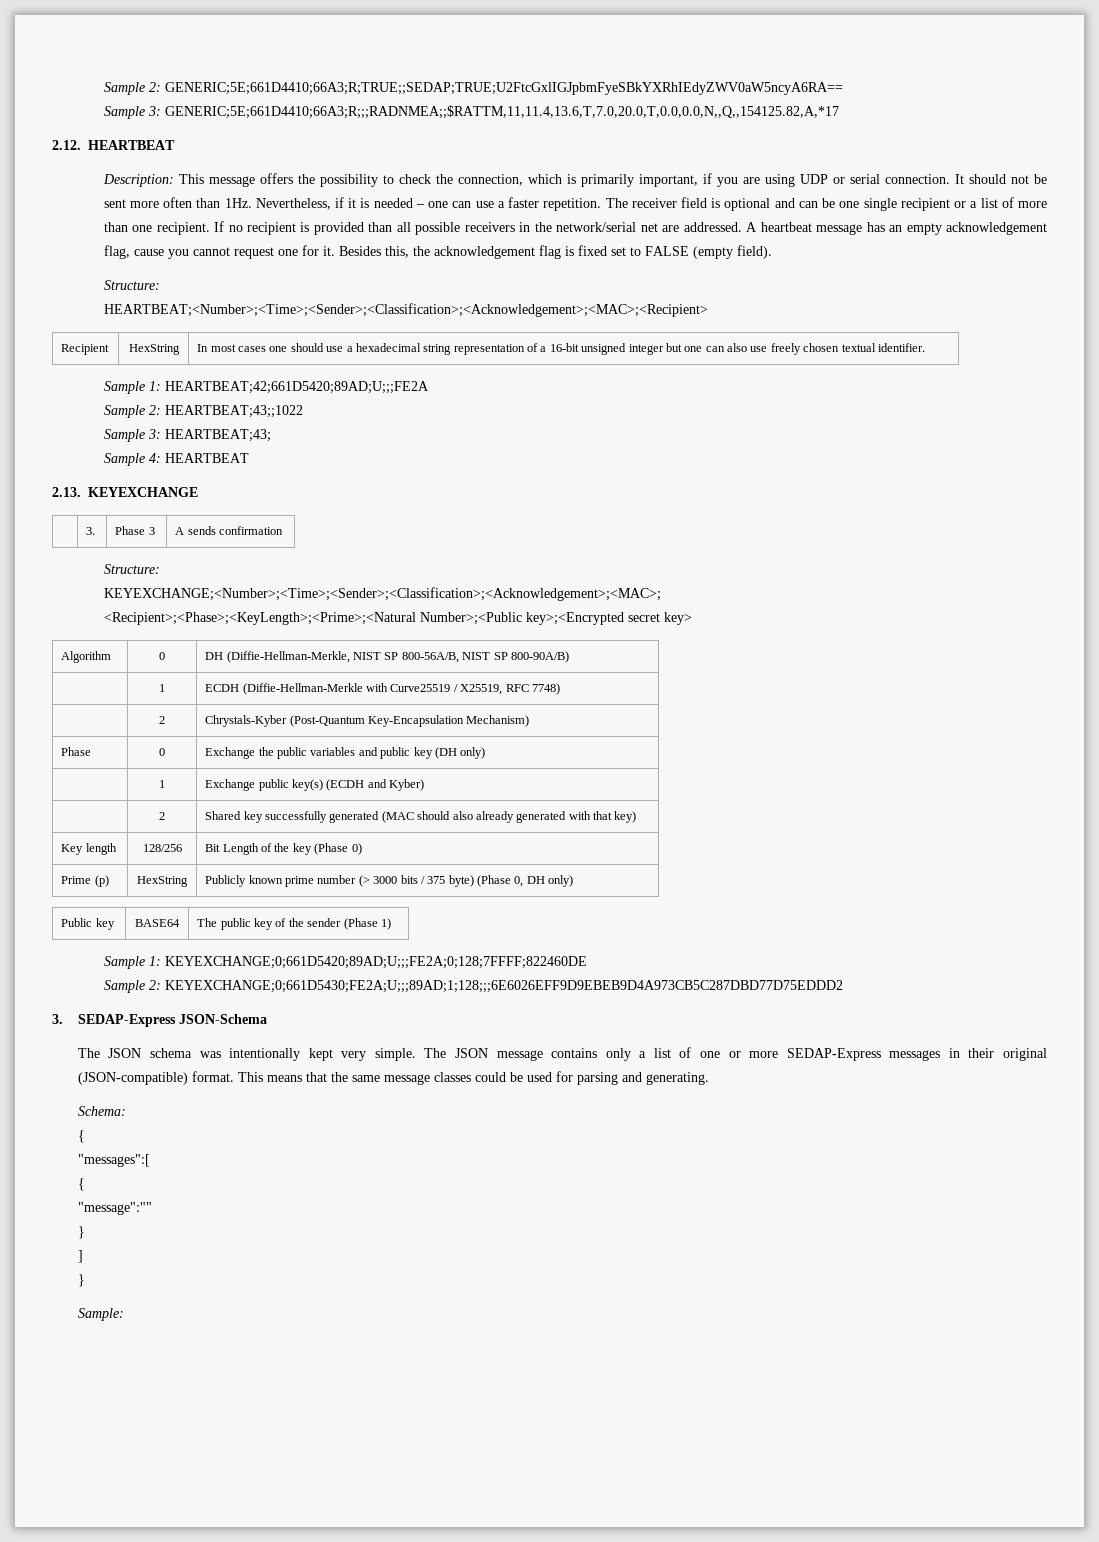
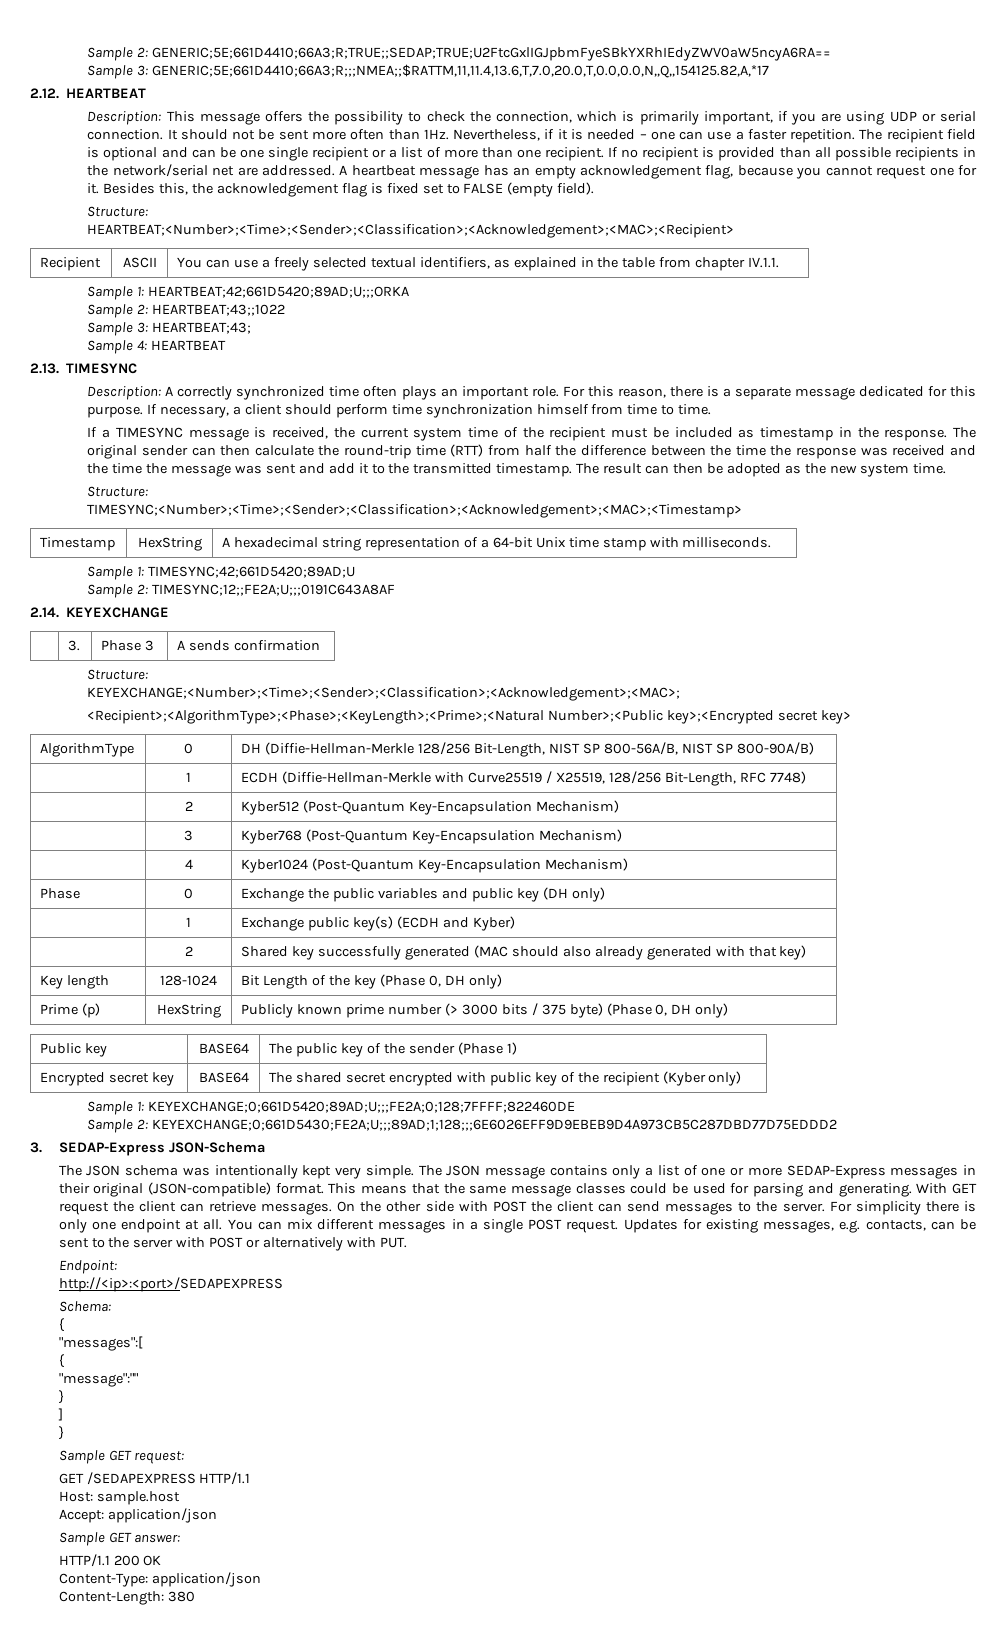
- Sample 3: GENERIC;5E;661D4410;66A3;R;;;RADNMEA;;$RATTM,11,11.4,13.6,T,7.0,20.0,T,0.0,0.0,N,,Q,,154125.82,A,*17
+ Sample 3: GENERIC;5E;661D4410;66A3;R;;;NMEA;;$RATTM,11,11.4,13.6,T,7.0,20.0,T,0.0,0.0,N,,Q,,154125.82,A,*17
- The receiver field is optional and can be one single recipient or a list of more than one recipient.
+ The recipient field is optional and can be one single recipient or a list of more than one recipient.
- If no recipient is provided than all possible receivers in the network/serial net are addressed.
+ If no recipient is provided than all possible recipients in the network/serial net are addressed.
- A heartbeat message has an empty acknowledgement flag, cause you cannot request one for it.
+ A heartbeat message has an empty acknowledgement flag, because you cannot request one for it.
- Recipient | HexString | In most cases one should use a hexadecimal string representation of a 16-bit unsigned integer but one can also use freely chosen textual identifier.
- Sample 1: HEARTBEAT;42;661D5420;89AD;U;;;FE2A
+ Recipient | ASCII | You can use a freely selected textual identifiers, as explained in the table from chapter IV.1.1.
+ Sample 1: HEARTBEAT;42;661D5420;89AD;U;;;ORKA
- 2.13. KEYEXCHANGE
+ 2.13. TIMESYNC
+ Description: A correctly synchronized time often plays an important role. For this reason, there is a separate message dedicated for this purpose. If necessary, a client should perform time synchronization himself from time to time.
+ If a TIMESYNC message is received, the current system time of the recipient must be included as timestamp in the response. The original sender can then calculate the round-trip time (RTT) from half the difference between the time the response was received and the time the message was sent and add it to the transmitted timestamp. The result can then be adopted as the new system time.
+ Structure:
+ TIMESYNC;<Number>;<Time>;<Sender>;<Classification>;<Acknowledgement>;<MAC>;<Timestamp>
+ Timestamp | HexString | A hexadecimal string representation of a 64-bit Unix time stamp with milliseconds.
+ Sample 1: TIMESYNC;42;661D5420;89AD;U
+ Sample 2: TIMESYNC;12;;FE2A;U;;;0191C643A8AF
+ 2.14. KEYEXCHANGE
- <Recipient>;<Phase>;<KeyLength>;<Prime>;<Natural Number>;<Public key>;<Encrypted secret key>
+ <Recipient>;<AlgorithmType>;<Phase>;<KeyLength>;<Prime>;<Natural Number>;<Public key>;<Encrypted secret key>
- Algorithm | 0 | DH (Diffie-Hellman-Merkle, NIST SP 800-56A/B, NIST SP 800-90A/B)
+ AlgorithmType | 0 | DH (Diffie-Hellman-Merkle 128/256 Bit-Length, NIST SP 800-56A/B, NIST SP 800-90A/B)
- | 1 | ECDH (Diffie-Hellman-Merkle with Curve25519 / X25519, RFC 7748)
+ | 1 | ECDH (Diffie-Hellman-Merkle with Curve25519 / X25519, 128/256 Bit-Length, RFC 7748)
- | 2 | Chrystals-Kyber (Post-Quantum Key-Encapsulation Mechanism)
+ | 2 | Kyber512 (Post-Quantum Key-Encapsulation Mechanism)
+ | 3 | Kyber768 (Post-Quantum Key-Encapsulation Mechanism)
+ | 4 | Kyber1024 (Post-Quantum Key-Encapsulation Mechanism)
- Key length | 128/256 | Bit Length of the key (Phase 0)
+ Key length | 128-1024 | Bit Length of the key (Phase 0, DH only)
+ Encrypted secret key | BASE64 | The shared secret encrypted with public key of the recipient (Kyber only)
+ With GET request the client can retrieve messages. On the other side with POST the client can send messages to the server. For simplicity there is only one endpoint at all. You can mix different messages in a single POST request. Updates for existing messages, e.g. contacts, can be sent to the server with POST or alternatively with PUT.
+ Endpoint:
+ http://<ip>:<port>/SEDAPEXPRESS
- Sample:
+ Sample GET request:
+ GET /SEDAPEXPRESS HTTP/1.1
+ Host: sample.host
+ Accept: application/json
+ Sample GET answer:
+ HTTP/1.1 200 OK
+ Content-Type: application/json
+ Content-Length: 380

